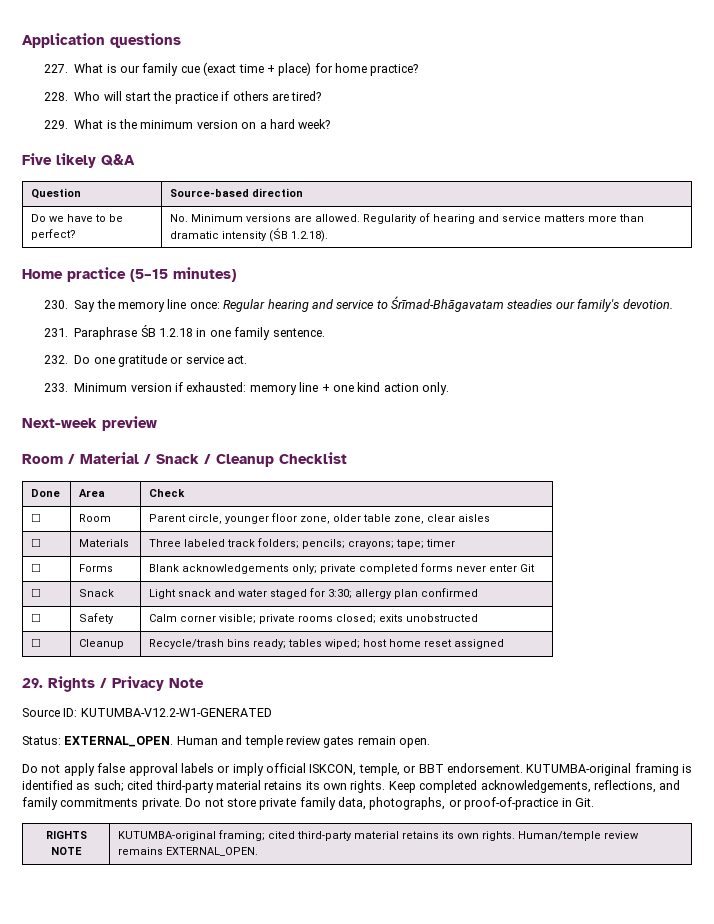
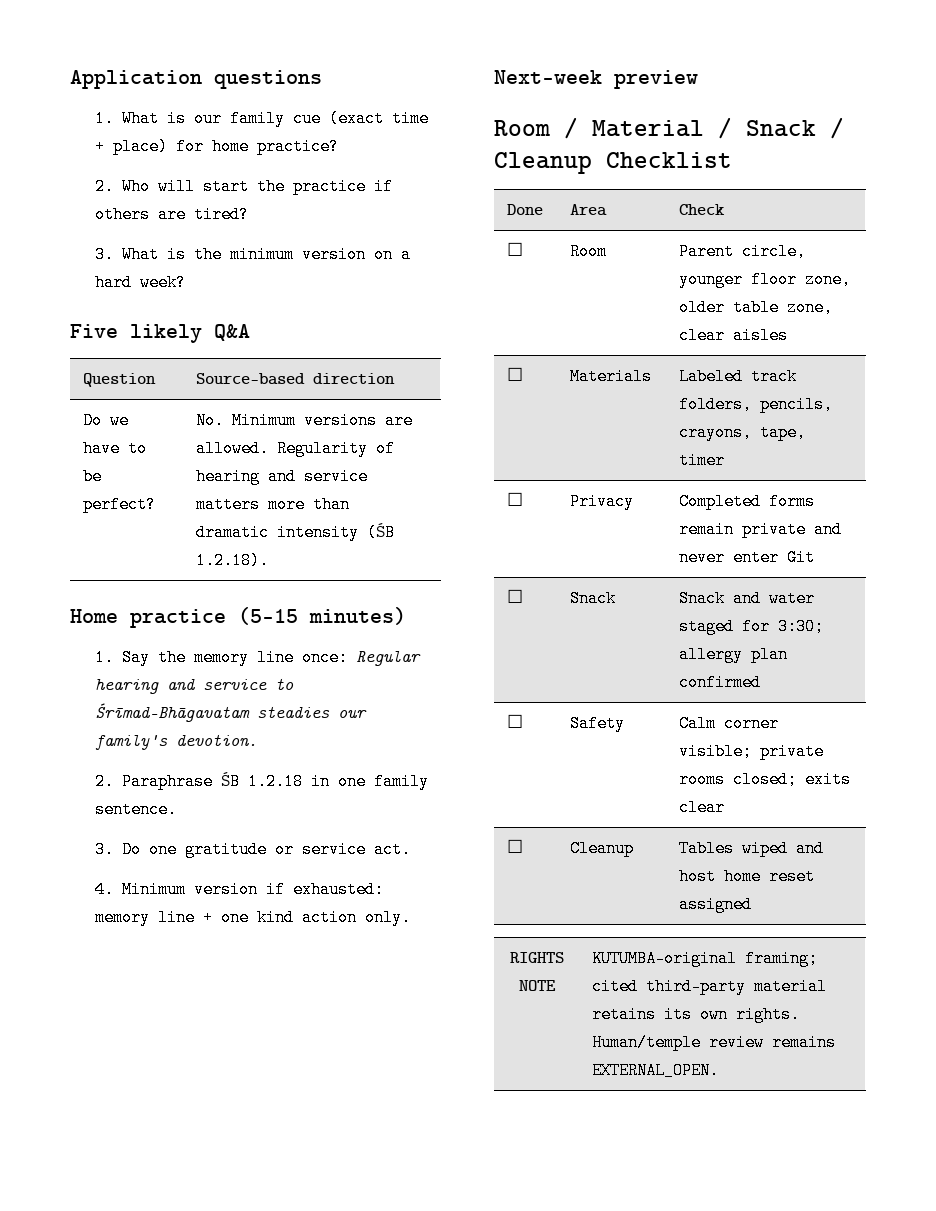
- 227. What is our family cue (exact time + place) for home practice?
+ 1. What is our family cue (exact time + place) for home practice?
- 228. Who will start the practice if others are tired?
+ 2. Who will start the practice if others are tired?
- 229. What is the minimum version on a hard week?
+ 3. What is the minimum version on a hard week?
- 230. Say the memory line once: Regular hearing and service to Śrīmad-Bhāgavatam steadies our family's devotion.
+ 1. Say the memory line once: Regular hearing and service to Śrīmad-Bhāgavatam steadies our family's devotion.
- 231. Paraphrase ŚB 1.2.18 in one family sentence.
+ 2. Paraphrase ŚB 1.2.18 in one family sentence.
- 232. Do one gratitude or service act.
+ 3. Do one gratitude or service act.
- 233. Minimum version if exhausted: memory line + one kind action only.
+ 4. Minimum version if exhausted: memory line + one kind action only.
- ☐ | Materials | Three labeled track folders; pencils; crayons; tape; timer
- ☐ | Forms | Blank acknowledgements only; private completed forms never enter Git
+ ☐ | Materials | Labeled track folders, pencils, crayons, tape, timer
+ ☐ | Privacy | Completed forms remain private and never enter Git
- ☐ | Snack | Light snack and water staged for 3:30; allergy plan confirmed
+ ☐ | Snack | Snack and water staged for 3:30; allergy plan confirmed
- ☐ | Safety | Calm corner visible; private rooms closed; exits unobstructed
+ ☐ | Safety | Calm corner visible; private rooms closed; exits clear
- ☐ | Cleanup | Recycle/trash bins ready; tables wiped; host home reset assigned
+ ☐ | Cleanup | Tables wiped and host home reset assigned
- 29. Rights / Privacy Note
- Source ID: KUTUMBA-V12.2-W1-GENERATED
- Status: EXTERNAL_OPEN. Human and temple review gates remain open.
- Do not apply false approval labels or imply official ISKCON, temple, or BBT endorsement. KUTUMBA-original framing is identified as such; cited third-party material retains its own rights. Keep completed acknowledgements, reflections, and family commitments private. Do not store private family data, photographs, or proof-of-practice in Git.

